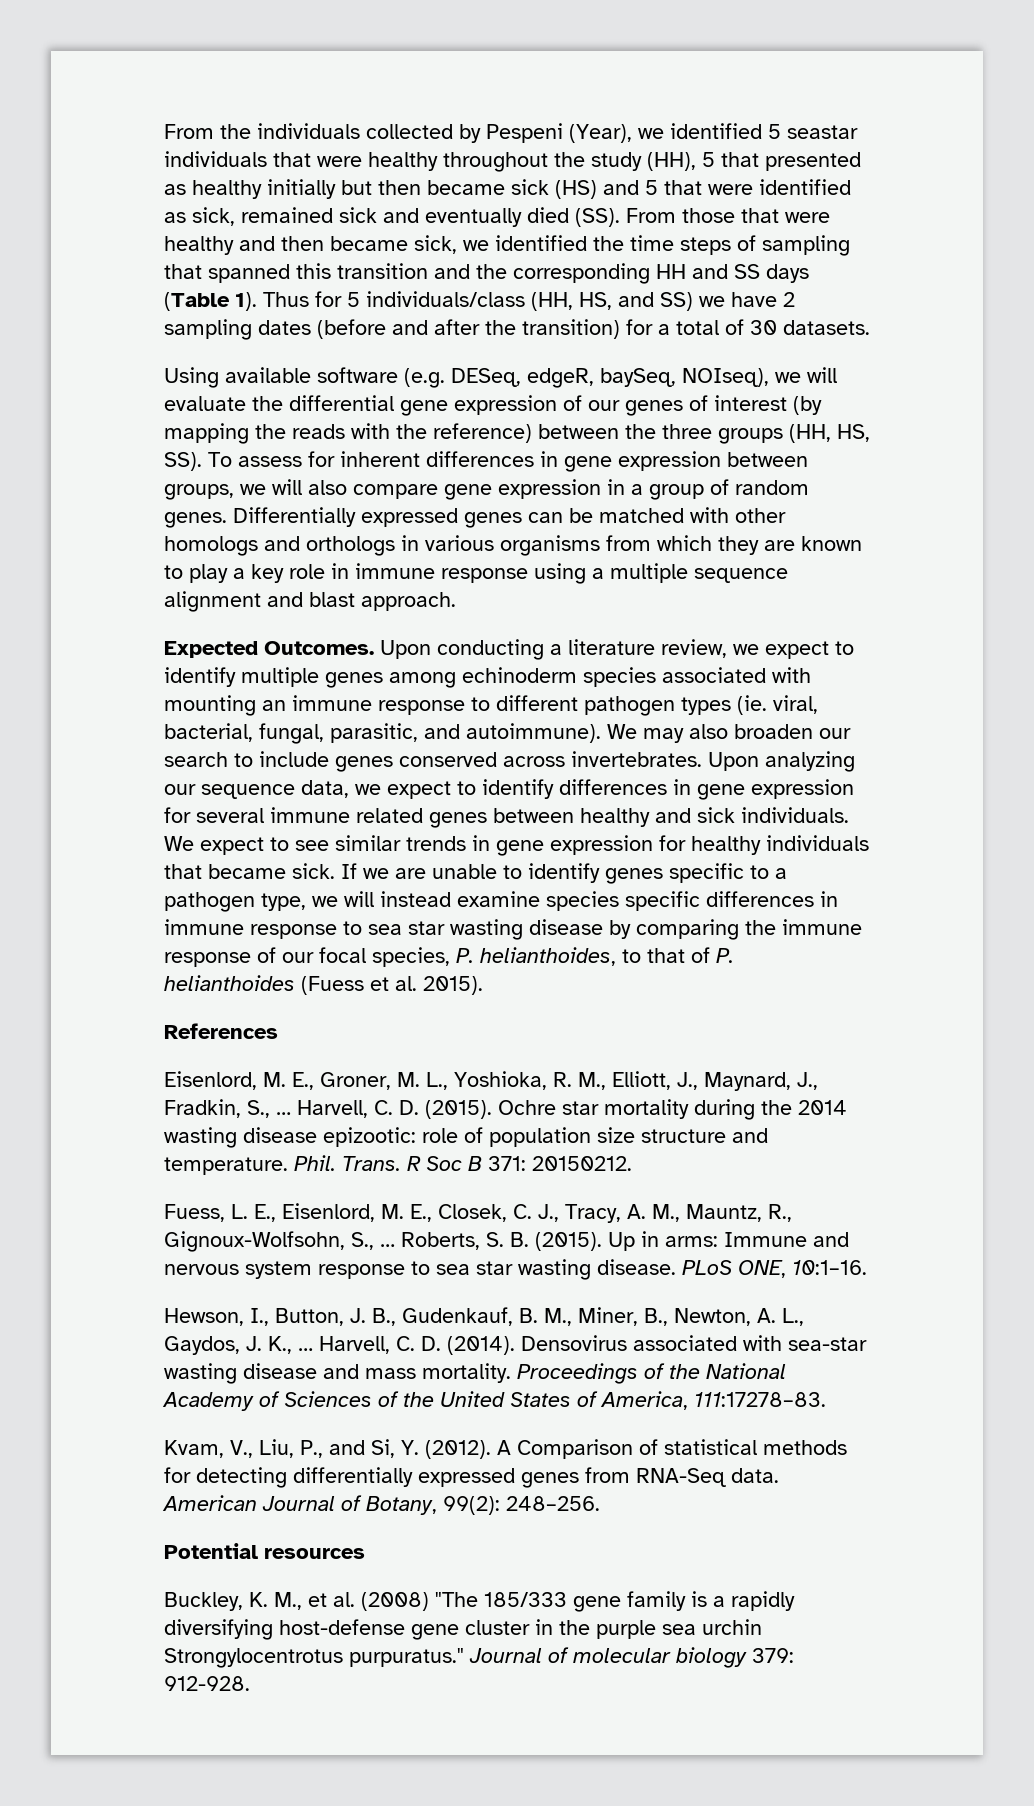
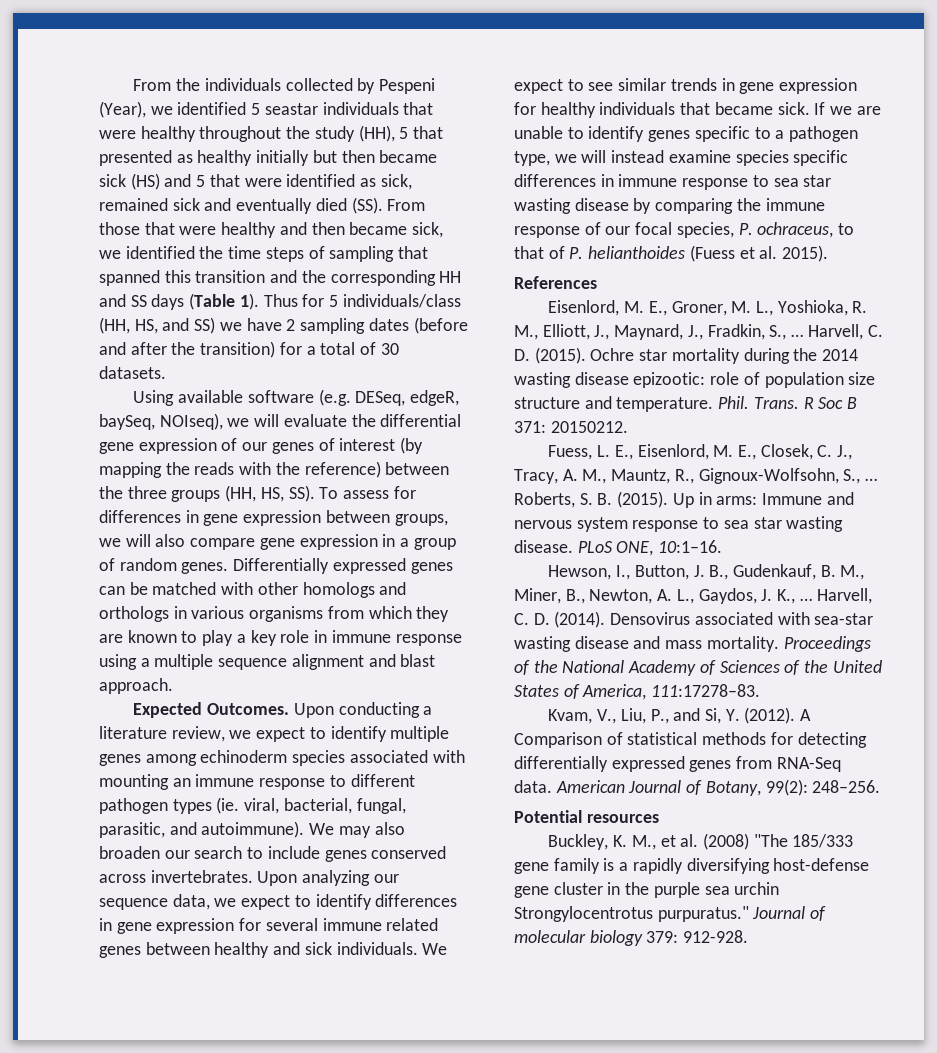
- Using available software (e.g. DESeq, edgeR, baySeq, NOIseq), we will evaluate the differential gene expression of our genes of interest (by mapping the reads with the reference) between the three groups (HH, HS, SS). To assess for inherent differences in gene expression between groups, we will also compare gene expression in a group of random genes.
+ Using available software (e.g. DESeq, edgeR, baySeq, NOIseq), we will evaluate the differential gene expression of our genes of interest (by mapping the reads with the reference) between the three groups (HH, HS, SS). To assess for differences in gene expression between groups, we will also compare gene expression in a group of random genes.
- If we are unable to identify genes specific to a pathogen type, we will instead examine species specific differences in immune response to sea star wasting disease by comparing the immune response of our focal species, P. helianthoides, to that of P. helianthoides (Fuess et al. 2015).
+ If we are unable to identify genes specific to a pathogen type, we will instead examine species specific differences in immune response to sea star wasting disease by comparing the immune response of our focal species, P. ochraceus, to that of P. helianthoides (Fuess et al. 2015).

